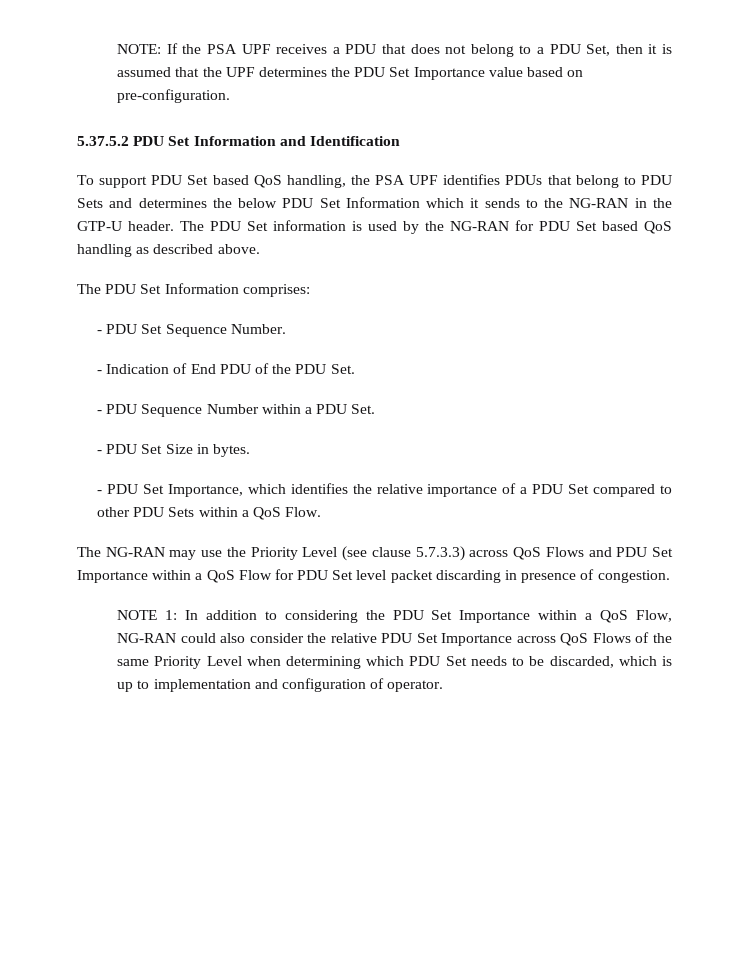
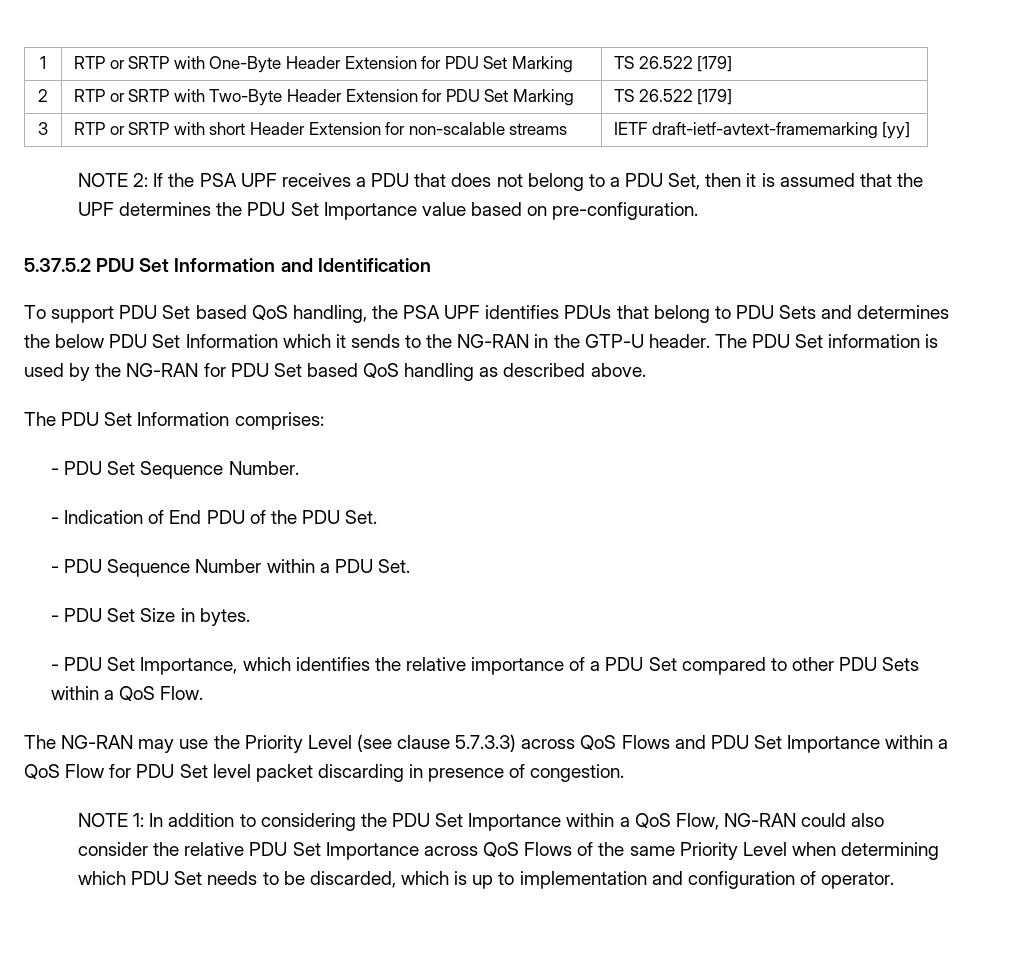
- NOTE: If the PSA UPF receives a PDU that does not belong to a PDU Set, then it is assumed that the UPF determines the PDU Set Importance value based on pre-configuration.
+ 1 | RTP or SRTP with One-Byte Header Extension for PDU Set Marking | TS 26.522 [179]
+ 2 | RTP or SRTP with Two-Byte Header Extension for PDU Set Marking | TS 26.522 [179]
+ 3 | RTP or SRTP with short Header Extension for non-scalable streams | IETF draft-ietf-avtext-framemarking [yy]
+ NOTE 2: If the PSA UPF receives a PDU that does not belong to a PDU Set, then it is assumed that the UPF determines the PDU Set Importance value based on pre-configuration.

